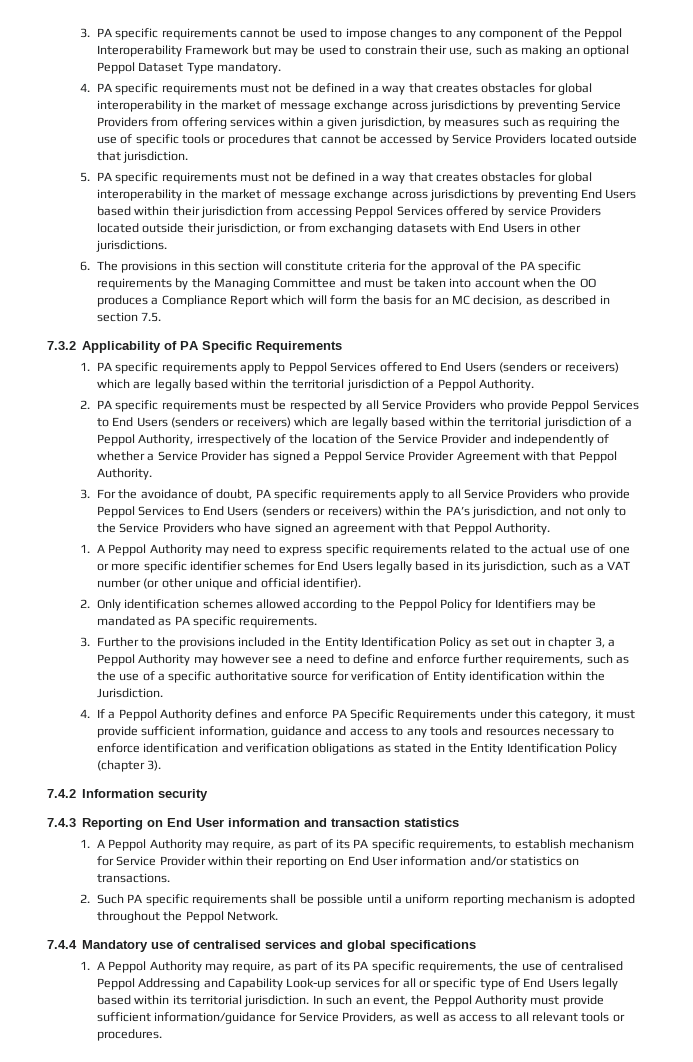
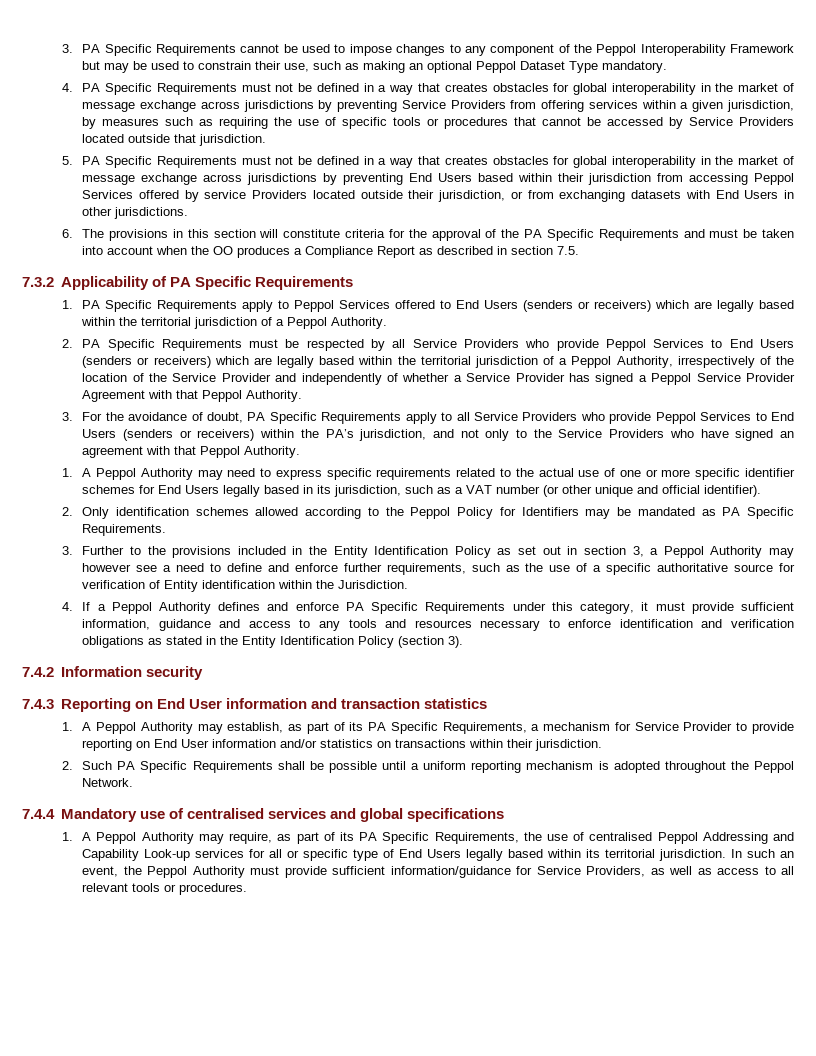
- 3. PA specific requirements cannot be used to impose changes to any component of the Peppol Interoperability Framework but may be used to constrain their use, such as making an optional Peppol Dataset Type mandatory.
+ 3. PA Specific Requirements cannot be used to impose changes to any component of the Peppol Interoperability Framework but may be used to constrain their use, such as making an optional Peppol Dataset Type mandatory.
- 4. PA specific requirements must not be defined in a way that creates obstacles for global interoperability in the market of message exchange across jurisdictions by preventing Service Providers from offering services within a given jurisdiction, by measures such as requiring the use of specific tools or procedures that cannot be accessed by Service Providers located outside that jurisdiction.
+ 4. PA Specific Requirements must not be defined in a way that creates obstacles for global interoperability in the market of message exchange across jurisdictions by preventing Service Providers from offering services within a given jurisdiction, by measures such as requiring the use of specific tools or procedures that cannot be accessed by Service Providers located outside that jurisdiction.
- 5. PA specific requirements must not be defined in a way that creates obstacles for global interoperability in the market of message exchange across jurisdictions by preventing End Users based within their jurisdiction from accessing Peppol Services offered by service Providers located outside their jurisdiction, or from exchanging datasets with End Users in other jurisdictions.
+ 5. PA Specific Requirements must not be defined in a way that creates obstacles for global interoperability in the market of message exchange across jurisdictions by preventing End Users based within their jurisdiction from accessing Peppol Services offered by service Providers located outside their jurisdiction, or from exchanging datasets with End Users in other jurisdictions.
- 6. The provisions in this section will constitute criteria for the approval of the PA specific requirements by the Managing Committee and must be taken into account when the OO produces a Compliance Report which will form the basis for an MC decision, as described in section 7.5.
+ 6. The provisions in this section will constitute criteria for the approval of the PA Specific Requirements and must be taken into account when the OO produces a Compliance Report as described in section 7.5.
- 1. PA specific requirements apply to Peppol Services offered to End Users (senders or receivers) which are legally based within the territorial jurisdiction of a Peppol Authority.
+ 1. PA Specific Requirements apply to Peppol Services offered to End Users (senders or receivers) which are legally based within the territorial jurisdiction of a Peppol Authority.
- 2. PA specific requirements must be respected by all Service Providers who provide Peppol Services to End Users (senders or receivers) which are legally based within the territorial jurisdiction of a Peppol Authority, irrespectively of the location of the Service Provider and independently of whether a Service Provider has signed a Peppol Service Provider Agreement with that Peppol Authority.
+ 2. PA Specific Requirements must be respected by all Service Providers who provide Peppol Services to End Users (senders or receivers) which are legally based within the territorial jurisdiction of a Peppol Authority, irrespectively of the location of the Service Provider and independently of whether a Service Provider has signed a Peppol Service Provider Agreement with that Peppol Authority.
- 3. For the avoidance of doubt, PA specific requirements apply to all Service Providers who provide Peppol Services to End Users (senders or receivers) within the PA’s jurisdiction, and not only to the Service Providers who have signed an agreement with that Peppol Authority.
+ 3. For the avoidance of doubt, PA Specific Requirements apply to all Service Providers who provide Peppol Services to End Users (senders or receivers) within the PA’s jurisdiction, and not only to the Service Providers who have signed an agreement with that Peppol Authority.
- 2. Only identification schemes allowed according to the Peppol Policy for Identifiers may be mandated as PA specific requirements.
+ 2. Only identification schemes allowed according to the Peppol Policy for Identifiers may be mandated as PA Specific Requirements.
- 3. Further to the provisions included in the Entity Identification Policy as set out in chapter 3, a Peppol Authority may however see a need to define and enforce further requirements, such as the use of a specific authoritative source for verification of Entity identification within the Jurisdiction.
+ 3. Further to the provisions included in the Entity Identification Policy as set out in section 3, a Peppol Authority may however see a need to define and enforce further requirements, such as the use of a specific authoritative source for verification of Entity identification within the Jurisdiction.
- 4. If a Peppol Authority defines and enforce PA Specific Requirements under this category, it must provide sufficient information, guidance and access to any tools and resources necessary to enforce identification and verification obligations as stated in the Entity Identification Policy (chapter 3).
+ 4. If a Peppol Authority defines and enforce PA Specific Requirements under this category, it must provide sufficient information, guidance and access to any tools and resources necessary to enforce identification and verification obligations as stated in the Entity Identification Policy (section 3).
- 1. A Peppol Authority may require, as part of its PA specific requirements, to establish mechanism for Service Provider within their reporting on End User information and/or statistics on transactions.
+ 1. A Peppol Authority may establish, as part of its PA Specific Requirements, a mechanism for Service Provider to provide reporting on End User information and/or statistics on transactions within their jurisdiction.
- 2. Such PA specific requirements shall be possible until a uniform reporting mechanism is adopted throughout the Peppol Network.
+ 2. Such PA Specific Requirements shall be possible until a uniform reporting mechanism is adopted throughout the Peppol Network.
- 1. A Peppol Authority may require, as part of its PA specific requirements, the use of centralised Peppol Addressing and Capability Look-up services for all or specific type of End Users legally based within its territorial jurisdiction.
+ 1. A Peppol Authority may require, as part of its PA Specific Requirements, the use of centralised Peppol Addressing and Capability Look-up services for all or specific type of End Users legally based within its territorial jurisdiction.

